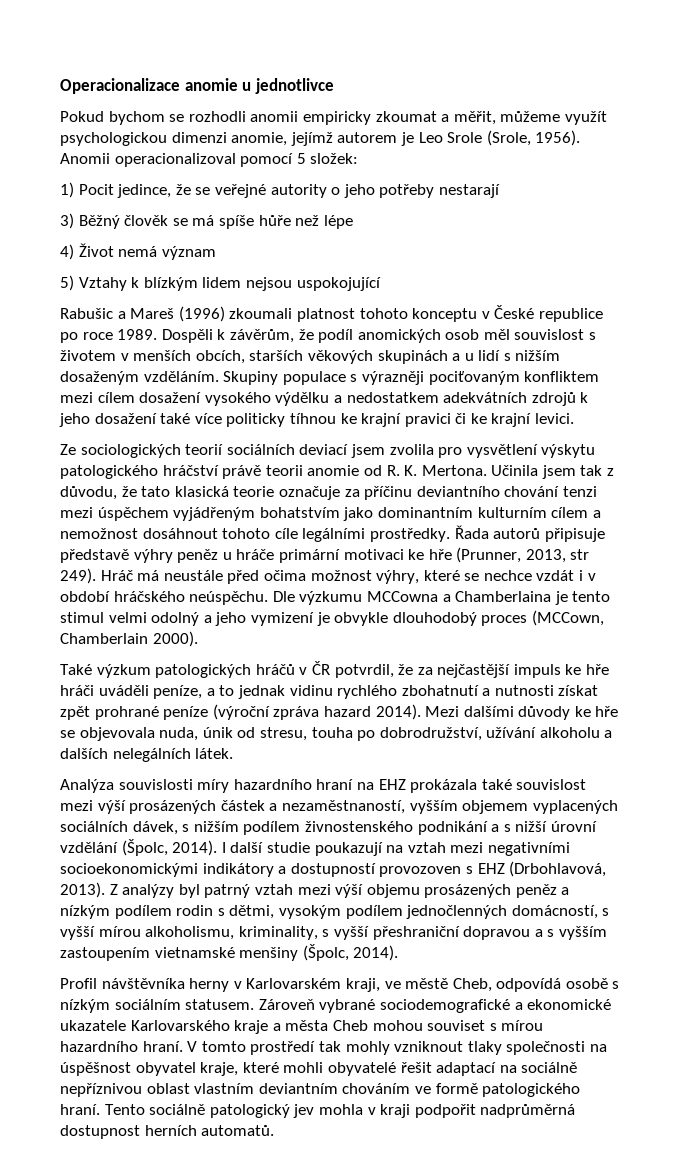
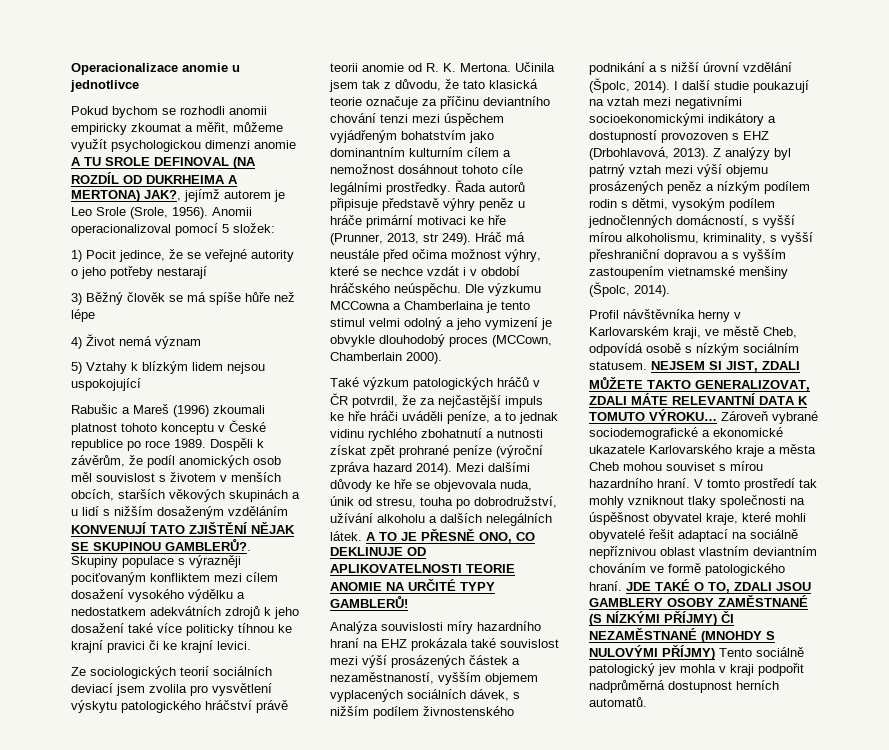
- Pokud bychom se rozhodli anomii empiricky zkoumat a měřit, můžeme využít psychologickou dimenzi anomie, jejímž autorem je Leo Srole (Srole, 1956).
+ Pokud bychom se rozhodli anomii empiricky zkoumat a měřit, můžeme využít psychologickou dimenzi anomie A TU SROLE DEFINOVAL (NA ROZDÍL OD DUKRHEIMA A MERTONA) JAK?, jejímž autorem je Leo Srole (Srole, 1956).
- Dospěli k závěrům, že podíl anomických osob měl souvislost s životem v menších obcích, starších věkových skupinách a u lidí s nižším dosaženým vzděláním.
+ Dospěli k závěrům, že podíl anomických osob měl souvislost s životem v menších obcích, starších věkových skupinách a u lidí s nižším dosaženým vzděláním KONVENUJÍ TATO ZJIŠTĚNÍ NĚJAK SE SKUPINOU GAMBLERŮ?.
+ A TO JE PŘESNĚ ONO, CO DEKLINUJE OD APLIKOVATELNOSTI TEORIE ANOMIE NA URČITÉ TYPY GAMBLERŮ!
+ NEJSEM SI JIST, ZDALI MŮŽETE TAKTO GENERALIZOVAT, ZDALI MÁTE RELEVANTNÍ DATA K TOMUTO VÝROKU…
- Tento sociálně patologický jev mohla v kraji podpořit nadprůměrná dostupnost herních automatů.
+ JDE TAKÉ O TO, ZDALI JSOU GAMBLERY OSOBY ZAMĚSTNANÉ (S NÍZKÝMI PŘÍJMY) ČI NEZAMĚSTNANÉ (MNOHDY S NULOVÝMI PŘÍJMY) Tento sociálně patologický jev mohla v kraji podpořit nadprůměrná dostupnost herních automatů.

